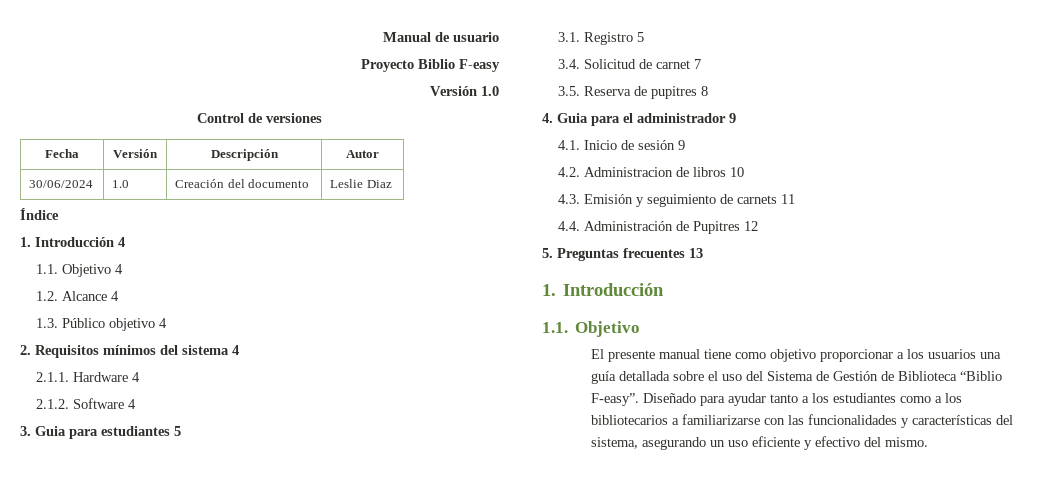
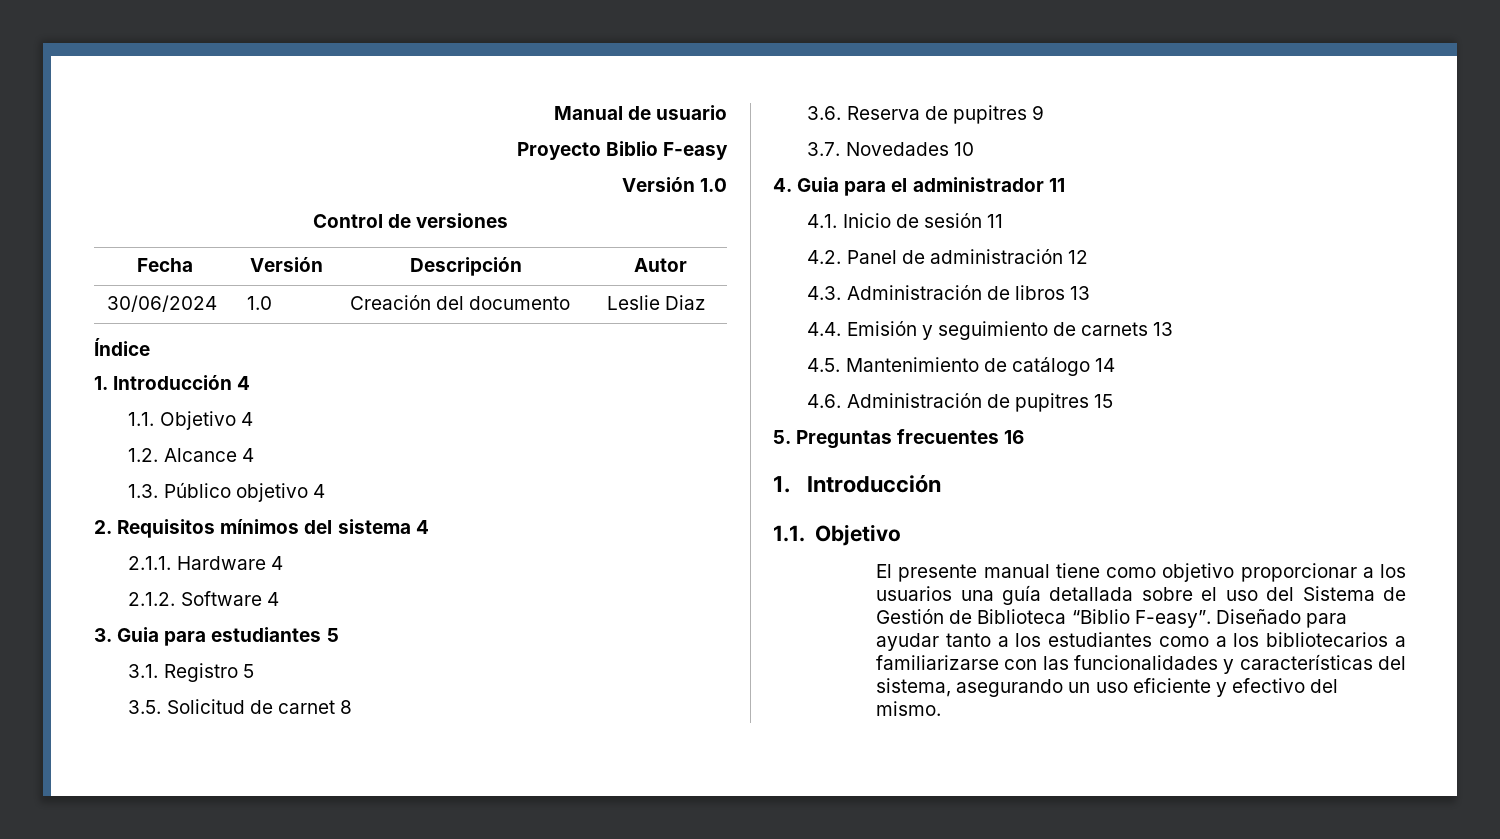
- 3.4. Solicitud de carnet 7
- 3.5. Reserva de pupitres 8
+ 3.5. Solicitud de carnet 8
+ 3.6. Reserva de pupitres 9
+ 3.7. Novedades 10
- 4. Guia para el administrador 9
+ 4. Guia para el administrador 11
- 4.1. Inicio de sesión 9
+ 4.1. Inicio de sesión 11
- 4.2. Administracion de libros 10
- 4.3. Emisión y seguimiento de carnets 11
- 4.4. Administración de Pupitres 12
+ 4.2. Panel de administración 12
+ 4.3. Administración de libros 13
+ 4.4. Emisión y seguimiento de carnets 13
+ 4.5. Mantenimiento de catálogo 14
+ 4.6. Administración de pupitres 15
- 5. Preguntas frecuentes 13
+ 5. Preguntas frecuentes 16

